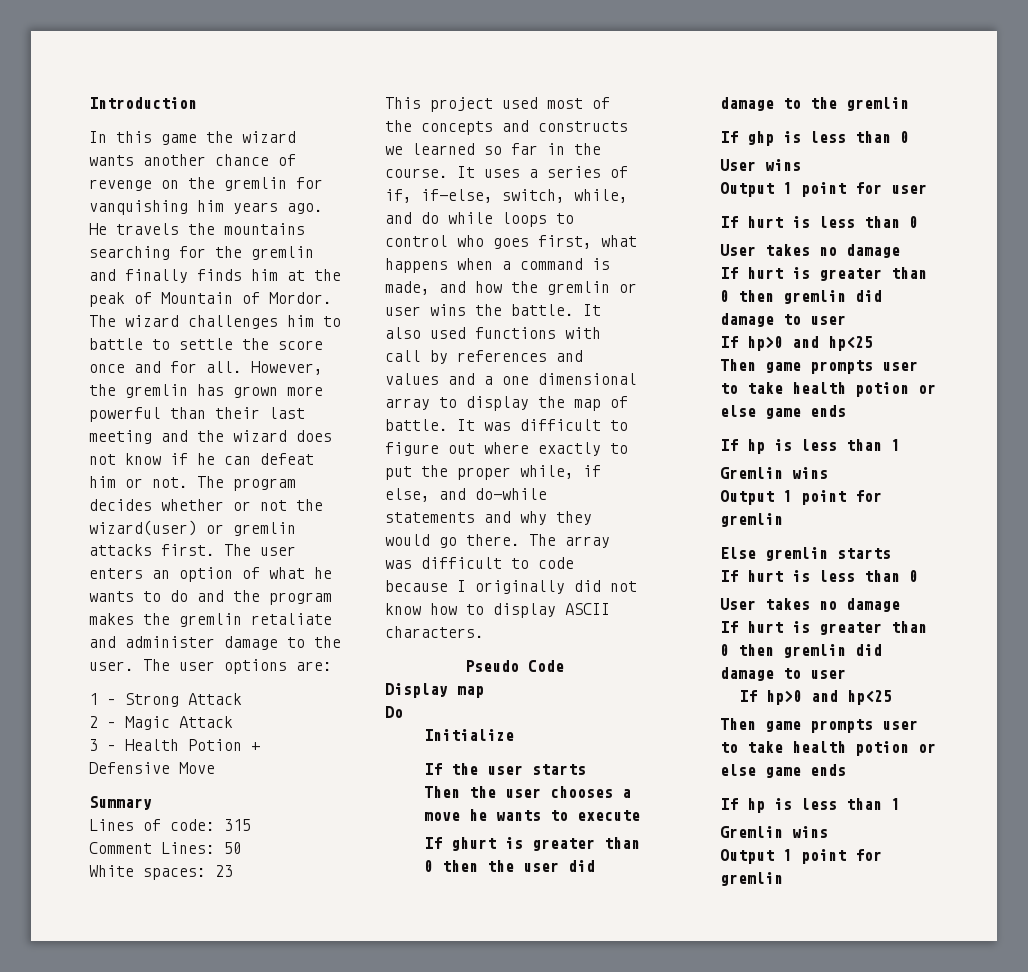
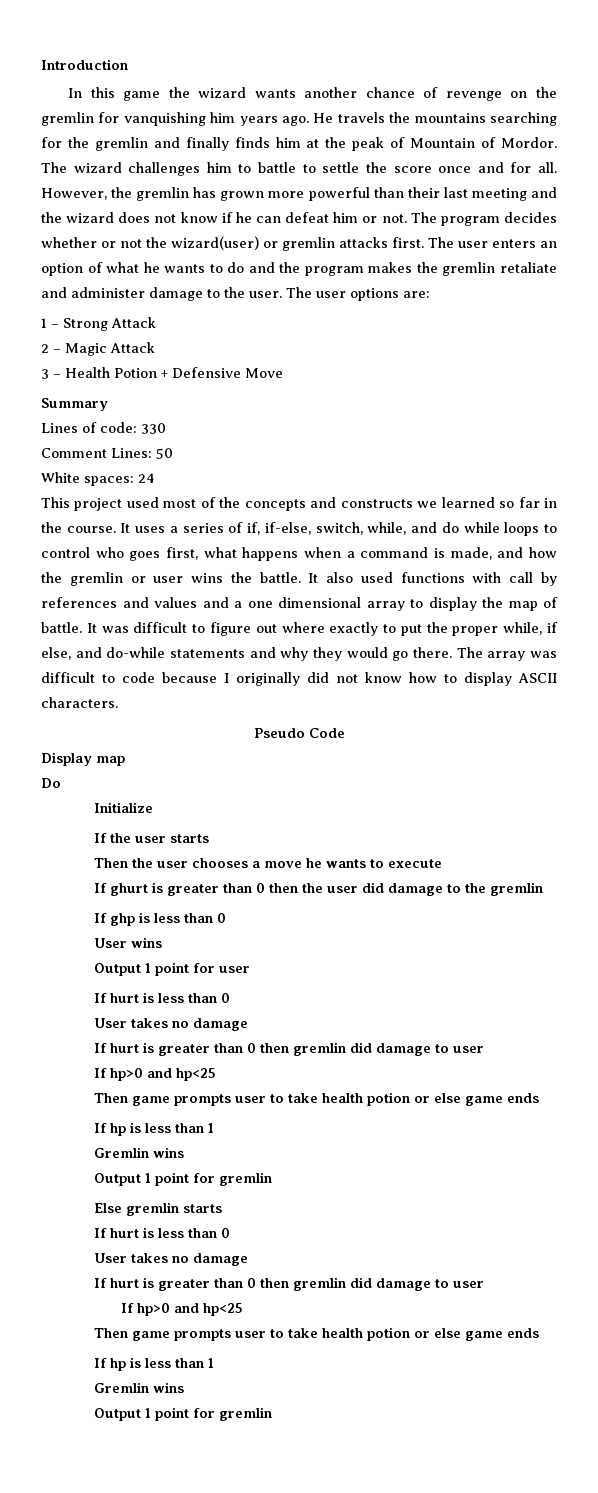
- Lines of code: 315
+ Lines of code: 330
- White spaces: 23
+ White spaces: 24

